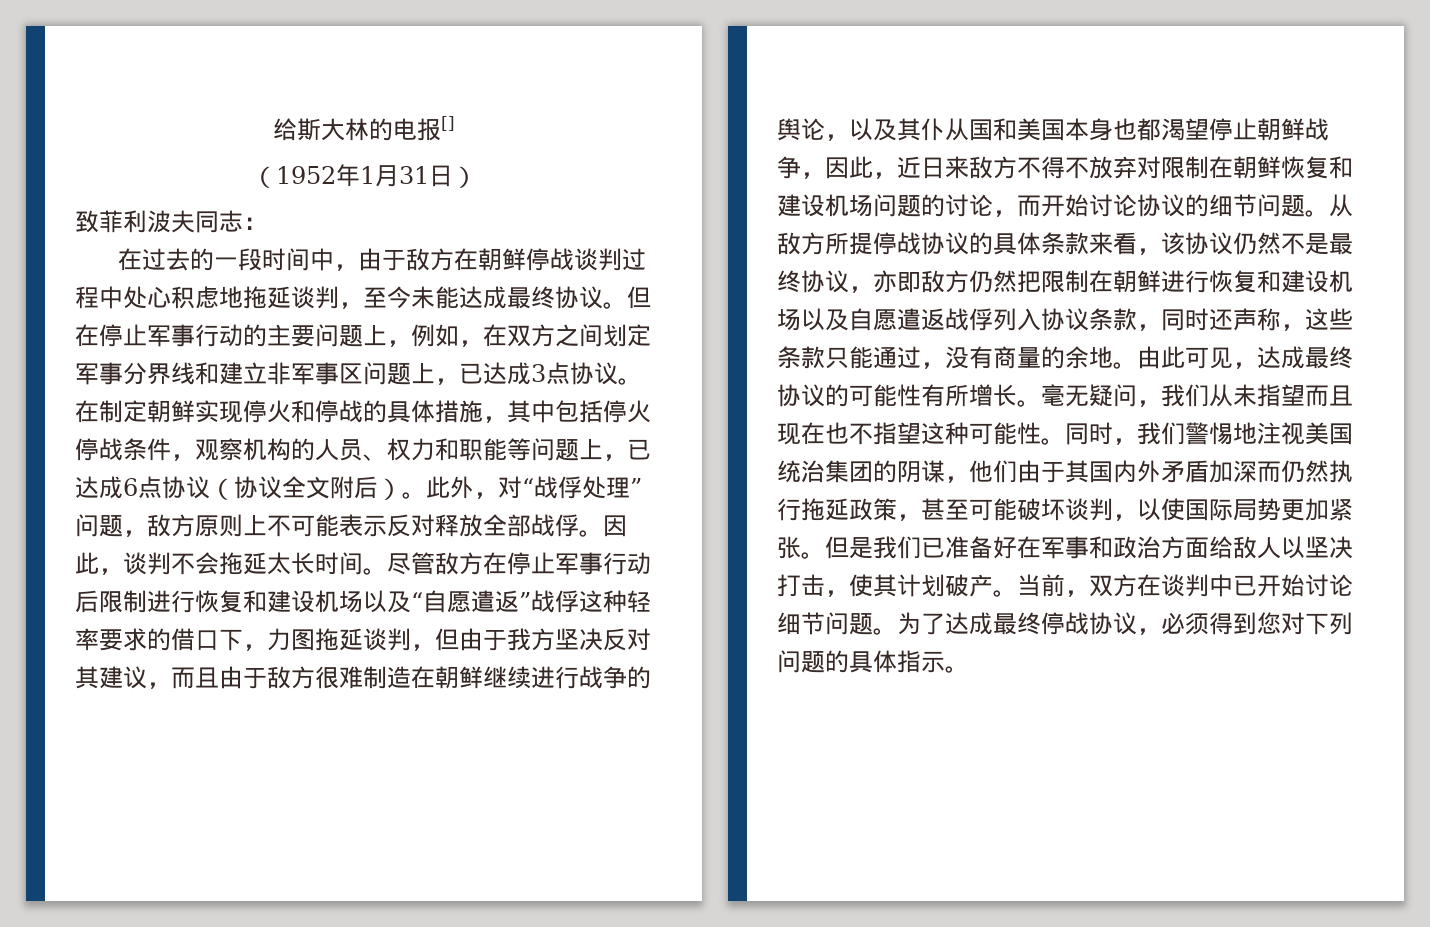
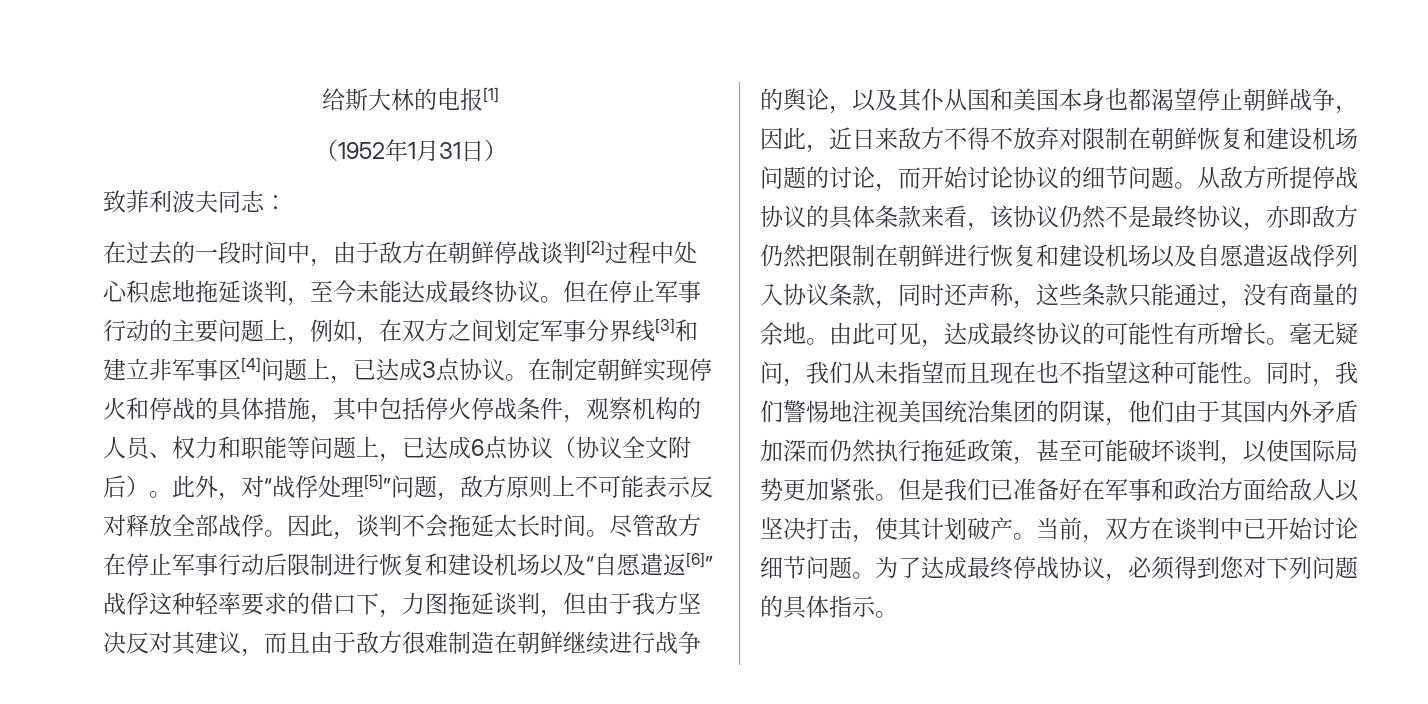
- 给斯大林的电报[]
+ 给斯大林的电报[1]
- 在过去的一段时间中，由于敌方在朝鲜停战谈判过程中处心积虑地拖延谈判，至今未能达成最终协议。
+ 在过去的一段时间中，由于敌方在朝鲜停战谈判[2]过程中处心积虑地拖延谈判，至今未能达成最终协议。
- 但在停止军事行动的主要问题上，例如，在双方之间划定军事分界线和建立非军事区问题上，已达成3点协议。
+ 但在停止军事行动的主要问题上，例如，在双方之间划定军事分界线[3]和建立非军事区[4]问题上，已达成3点协议。
- 此外，对“战俘处理”问题，敌方原则上不可能表示反对释放全部战俘。
+ 此外，对“战俘处理[5]”问题，敌方原则上不可能表示反对释放全部战俘。
- 尽管敌方在停止军事行动后限制进行恢复和建设机场以及“自愿遣返”战俘这种轻率要求的借口下，力图拖延谈判，但由于我方坚决反对其建议，而且由于敌方很难制造在朝鲜继续进行战争的舆论，以及其仆从国和美国本身也都渴望停止朝鲜战争，因此，近日来敌方不得不放弃对限制在朝鲜恢复和建设机场问题的讨论，而开始讨论协议的细节问题。
+ 尽管敌方在停止军事行动后限制进行恢复和建设机场以及“自愿遣返[6]”战俘这种轻率要求的借口下，力图拖延谈判，但由于我方坚决反对其建议，而且由于敌方很难制造在朝鲜继续进行战争的舆论，以及其仆从国和美国本身也都渴望停止朝鲜战争，因此，近日来敌方不得不放弃对限制在朝鲜恢复和建设机场问题的讨论，而开始讨论协议的细节问题。

